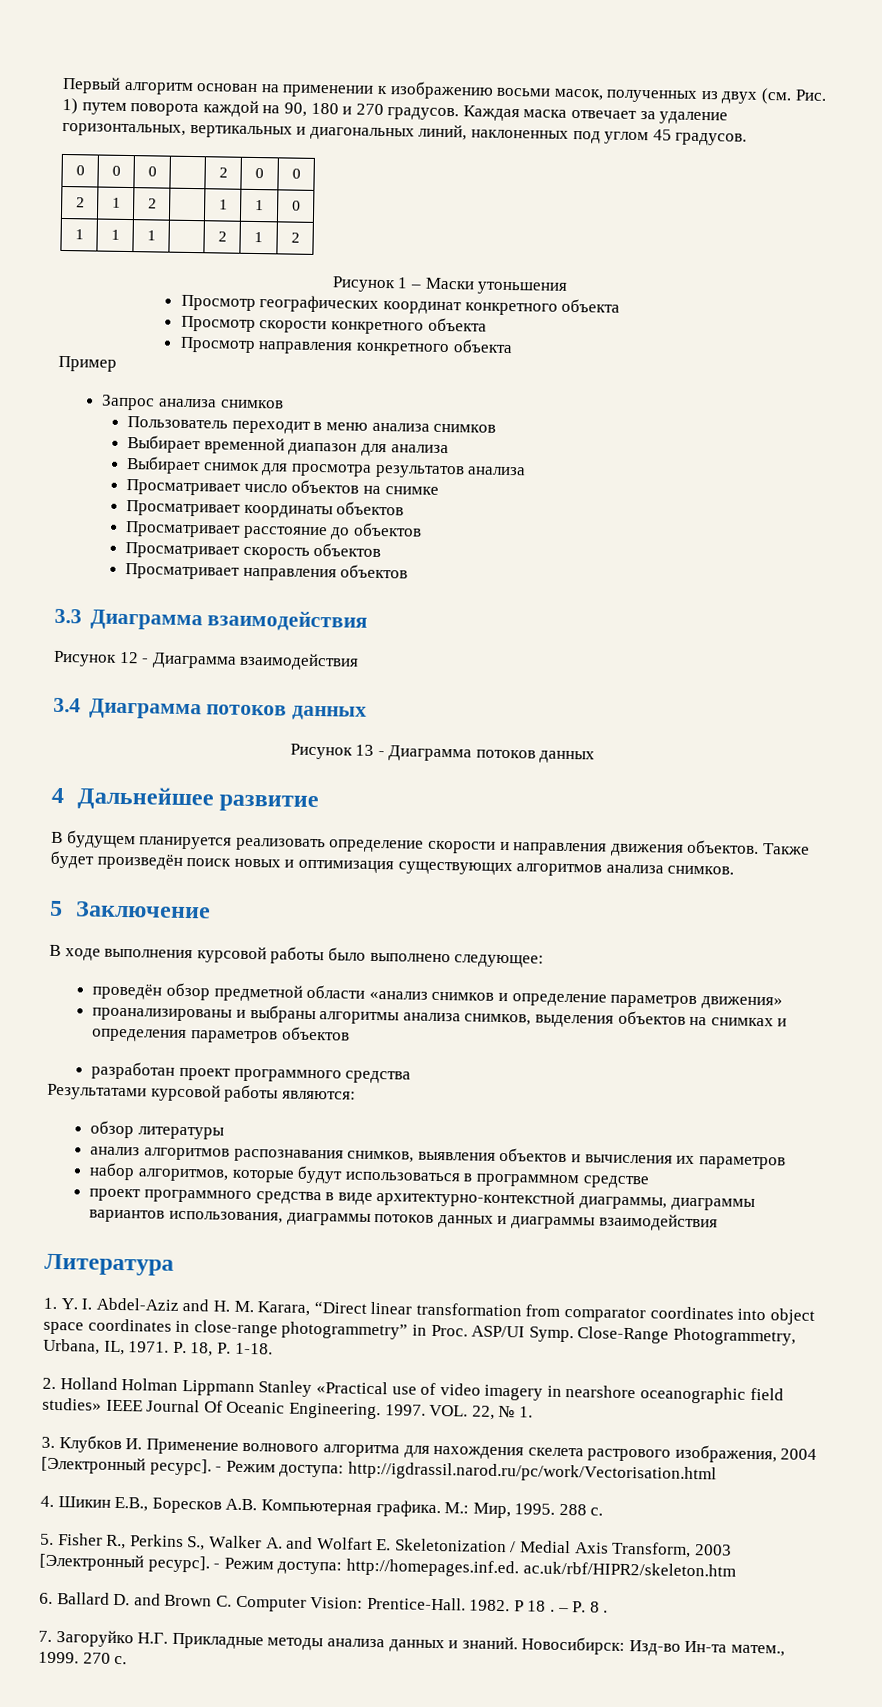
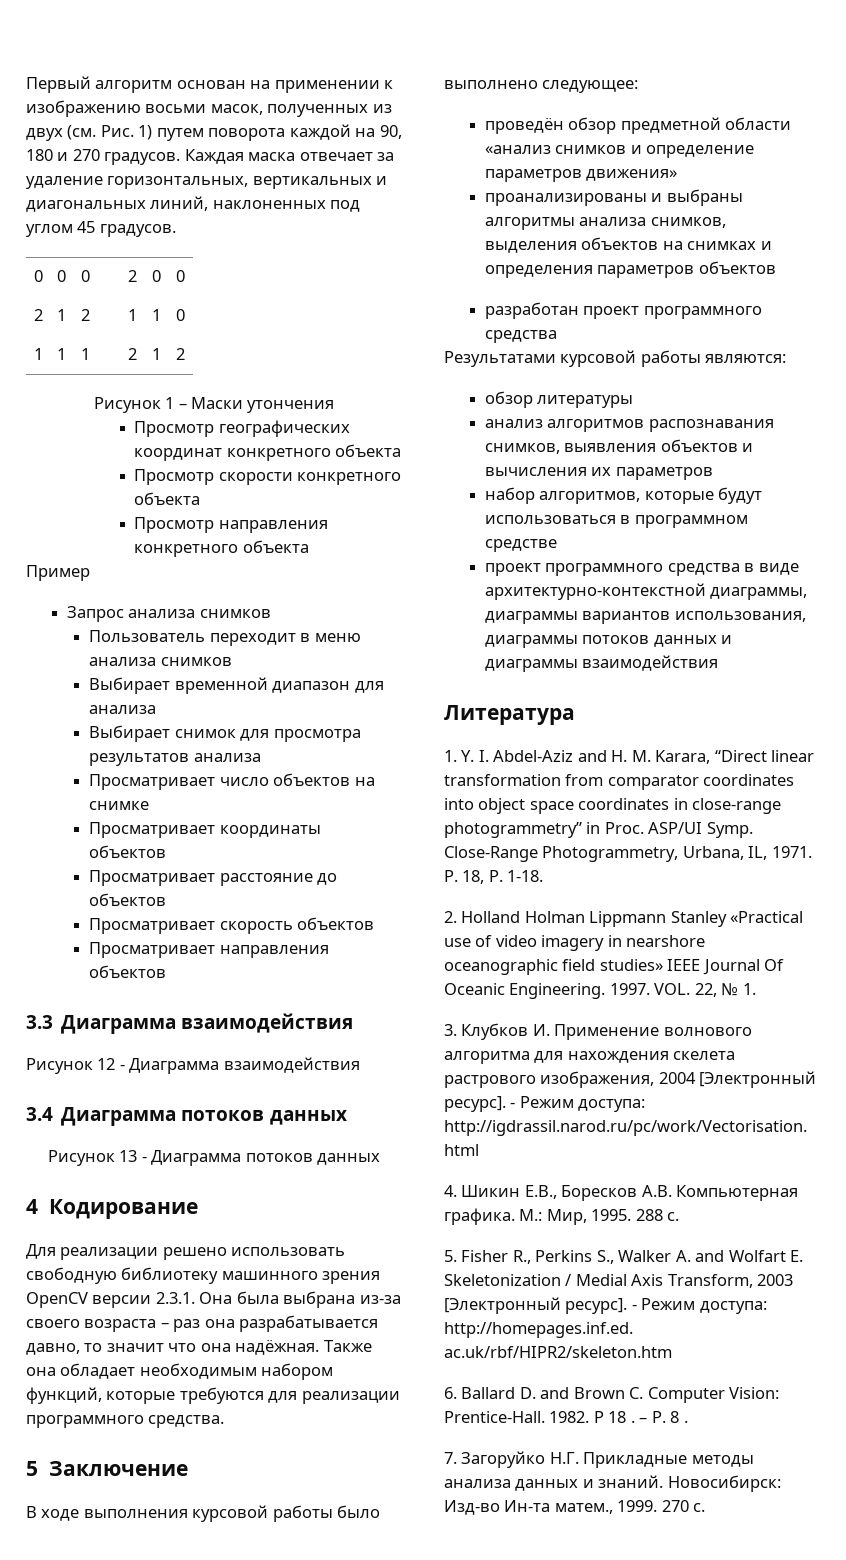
- Рисунок 1 – Маски утоньшения
+ Рисунок 1 – Маски утончения
- 4 Дальнейшее развитие
- В будущем планируется реализовать определение скорости и направления движения объектов. Также будет произведён поиск новых и оптимизация существующих алгоритмов анализа снимков.
+ 4 Кодирование
+ Для реализации решено использовать свободную библиотеку машинного зрения OpenCV версии 2.3.1. Она была выбрана из-за своего возраста – раз она разрабатывается давно, то значит что она надёжная. Также она обладает необходимым набором функций, которые требуются для реализации программного средства.

